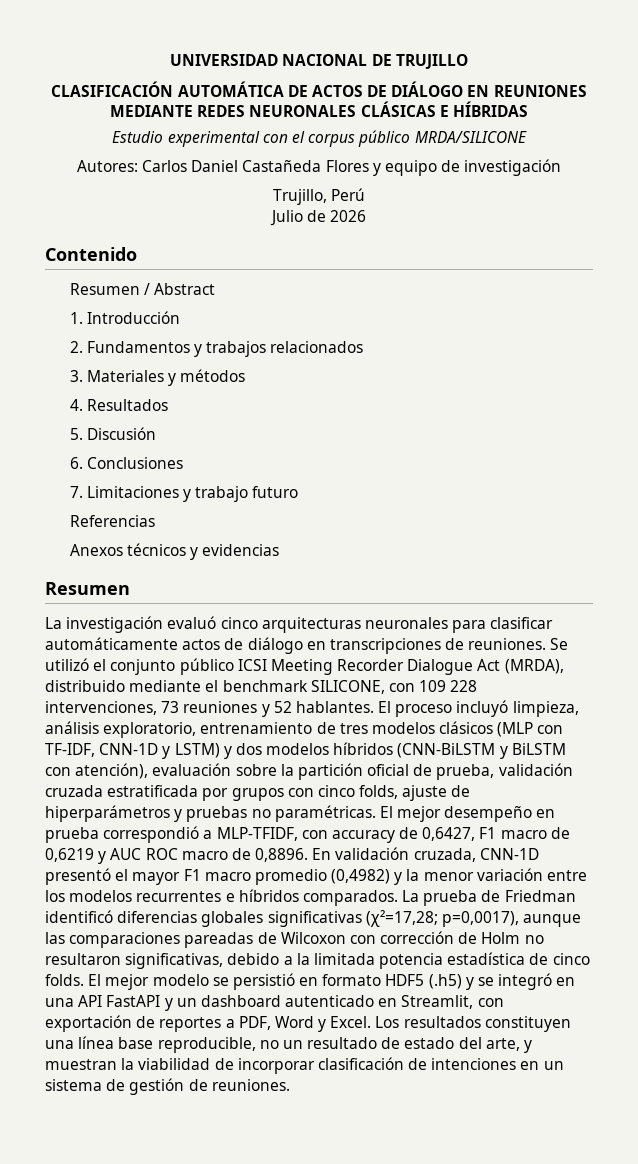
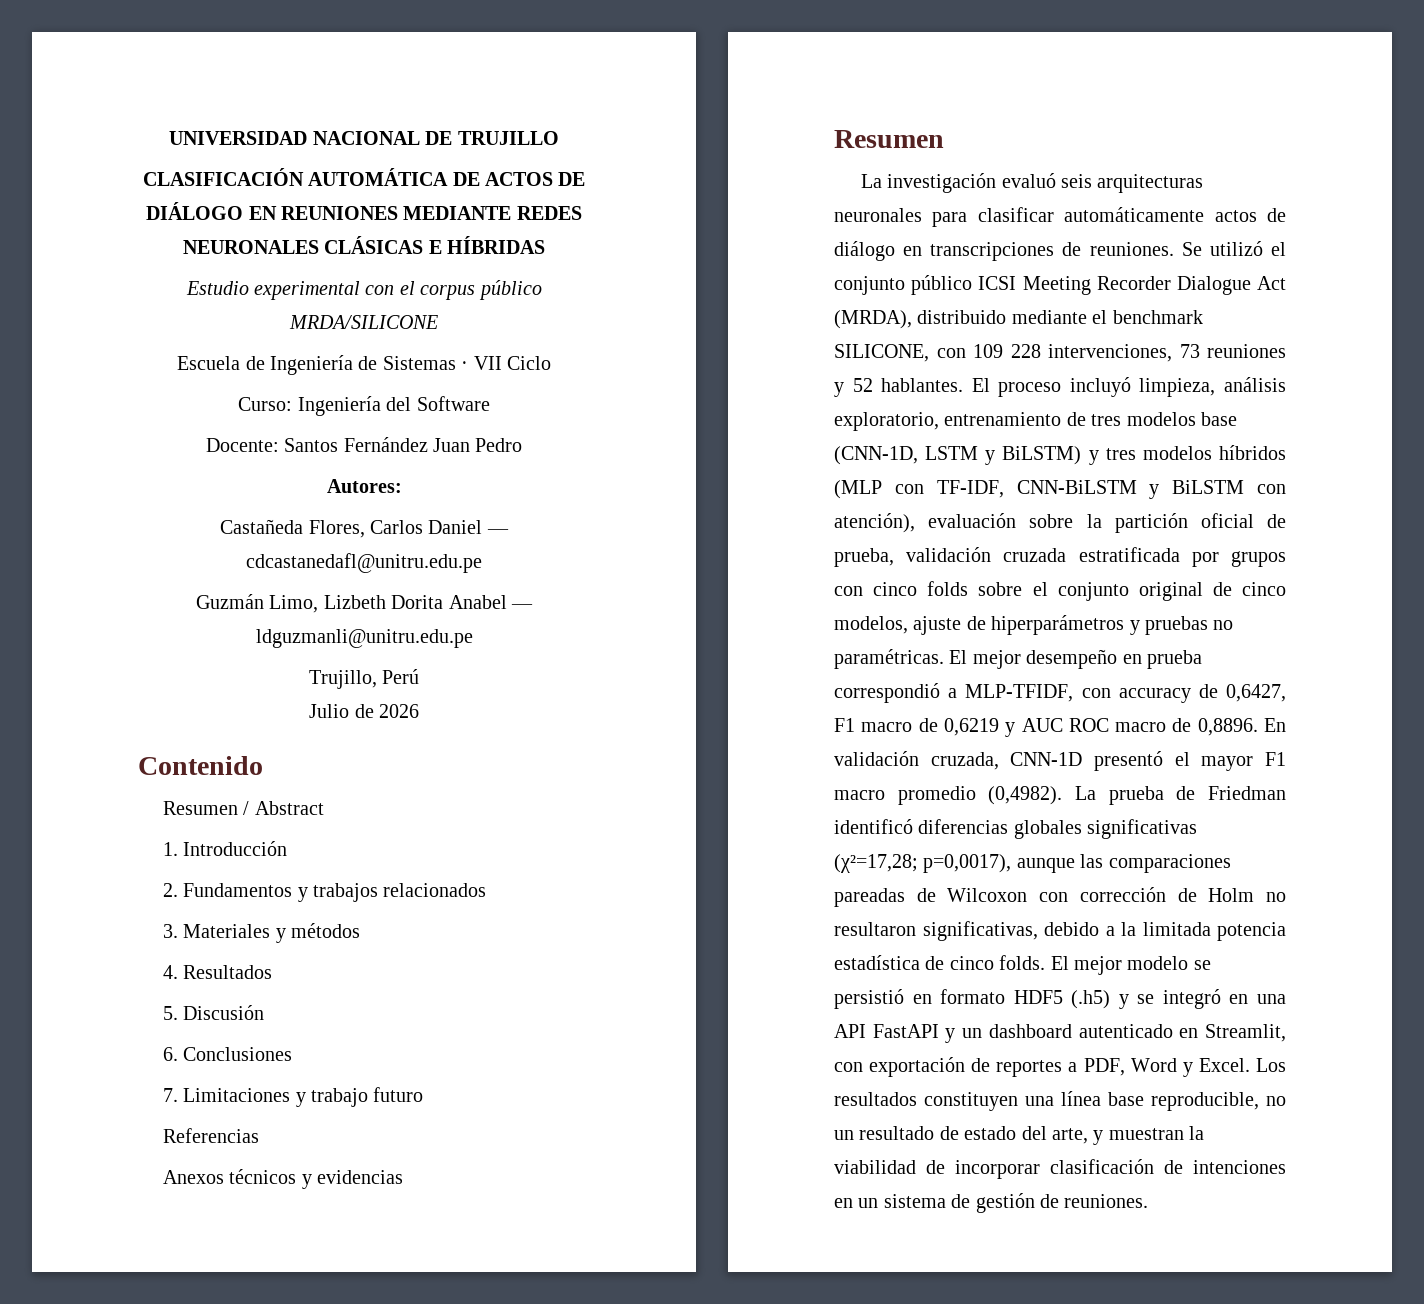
- Autores: Carlos Daniel Castañeda Flores y equipo de investigación
+ Escuela de Ingeniería de Sistemas · VII Ciclo
+ Curso: Ingeniería del Software
+ Docente: Santos Fernández Juan Pedro
+ Autores:
+ Castañeda Flores, Carlos Daniel — cdcastanedafl@unitru.edu.pe
+ Guzmán Limo, Lizbeth Dorita Anabel — ldguzmanli@unitru.edu.pe
- La investigación evaluó cinco arquitecturas neuronales para clasificar automáticamente actos de diálogo en transcripciones de reuniones.
+ La investigación evaluó seis arquitecturas neuronales para clasificar automáticamente actos de diálogo en transcripciones de reuniones.
- El proceso incluyó limpieza, análisis exploratorio, entrenamiento de tres modelos clásicos (MLP con TF-IDF, CNN-1D y LSTM) y dos modelos híbridos (CNN-BiLSTM y BiLSTM con atención), evaluación sobre la partición oficial de prueba, validación cruzada estratificada por grupos con cinco folds, ajuste de hiperparámetros y pruebas no paramétricas.
+ El proceso incluyó limpieza, análisis exploratorio, entrenamiento de tres modelos base (CNN-1D, LSTM y BiLSTM) y tres modelos híbridos (MLP con TF-IDF, CNN-BiLSTM y BiLSTM con atención), evaluación sobre la partición oficial de prueba, validación cruzada estratificada por grupos con cinco folds sobre el conjunto original de cinco modelos, ajuste de hiperparámetros y pruebas no paramétricas.
- En validación cruzada, CNN-1D presentó el mayor F1 macro promedio (0,4982) y la menor variación entre los modelos recurrentes e híbridos comparados.
+ En validación cruzada, CNN-1D presentó el mayor F1 macro promedio (0,4982).

